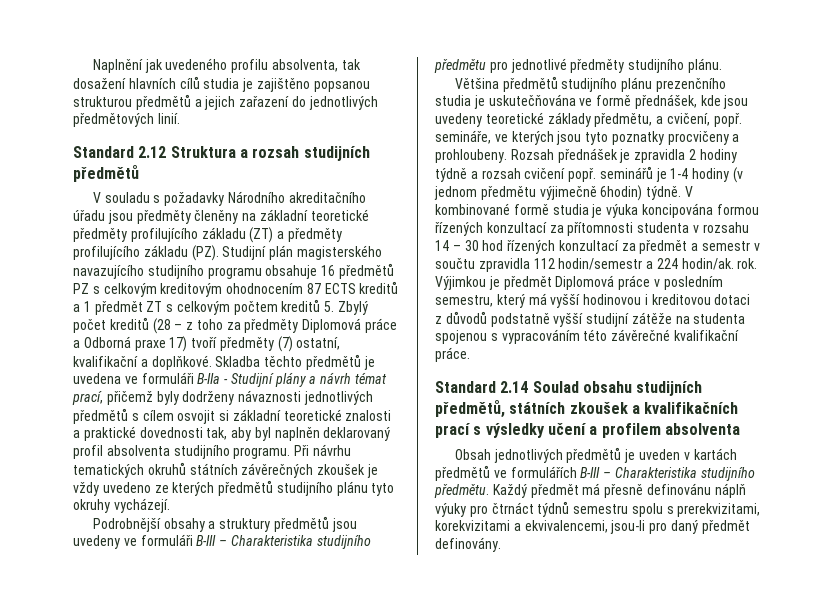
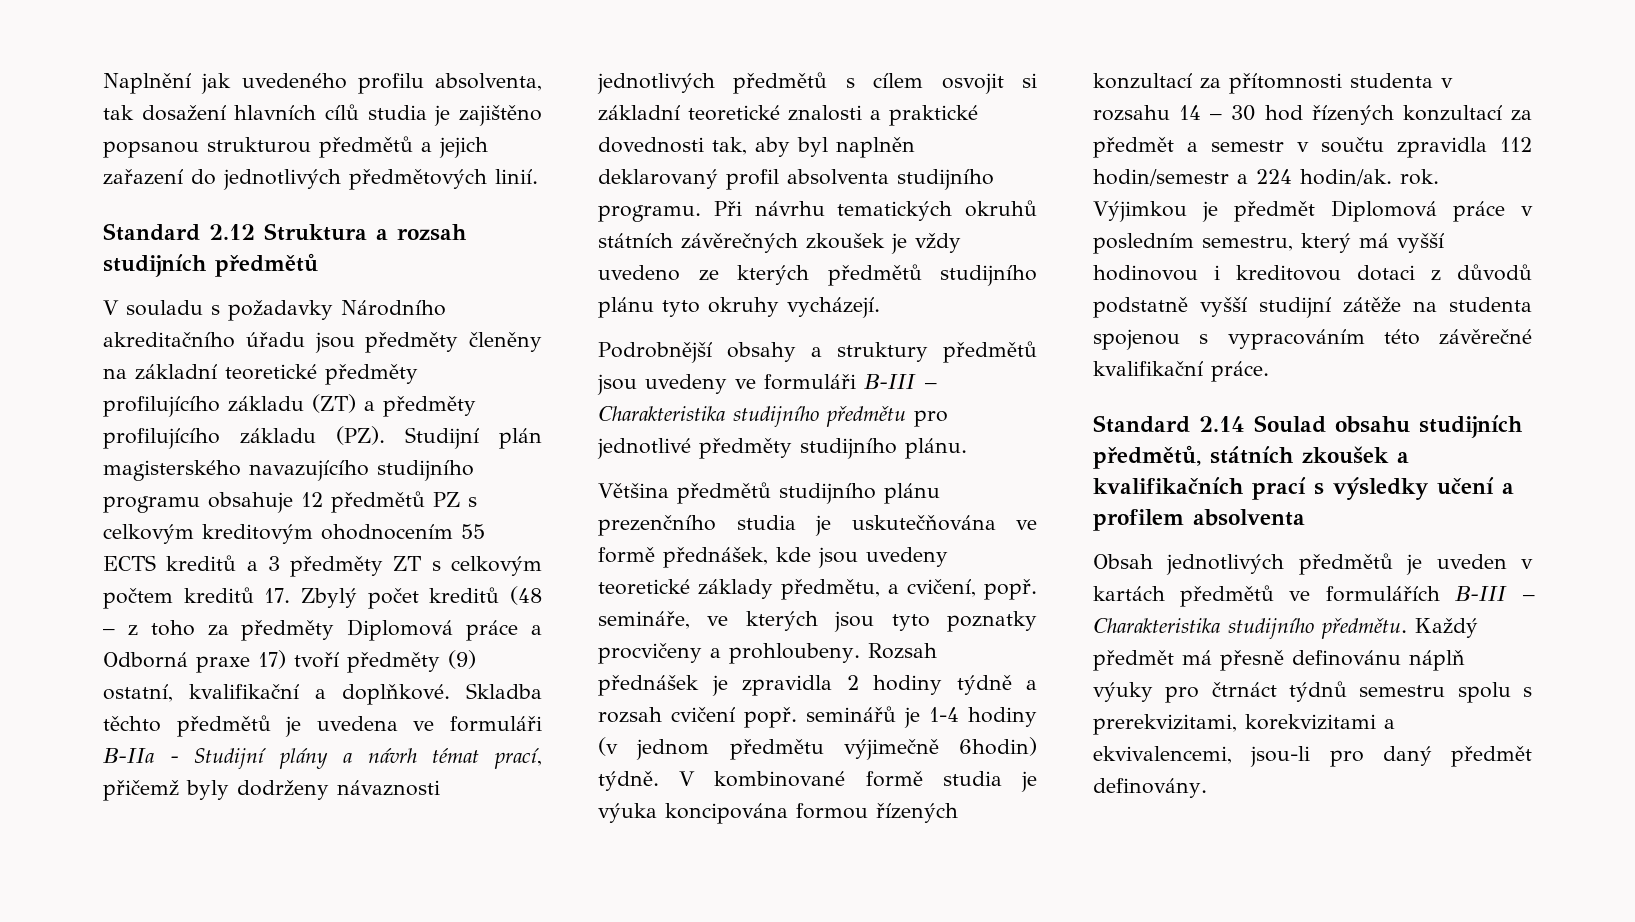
- V souladu s požadavky Národního akreditačního úřadu jsou předměty členěny na základní teoretické předměty profilujícího základu (ZT) a předměty profilujícího základu (PZ). Studijní plán magisterského navazujícího studijního programu obsahuje 16 předmětů PZ s celkovým kreditovým ohodnocením 87 ECTS kreditů a 1 předmět ZT s celkovým počtem kreditů 5. Zbylý počet kreditů (28 – z toho za předměty Diplomová práce a Odborná praxe 17) tvoří předměty (7) ostatní, kvalifikační a doplňkové.
+ V souladu s požadavky Národního akreditačního úřadu jsou předměty členěny na základní teoretické předměty profilujícího základu (ZT) a předměty profilujícího základu (PZ). Studijní plán magisterského navazujícího studijního programu obsahuje 12 předmětů PZ s celkovým kreditovým ohodnocením 55 ECTS kreditů a 3 předměty ZT s celkovým počtem kreditů 17. Zbylý počet kreditů (48 – z toho za předměty Diplomová práce a Odborná praxe 17) tvoří předměty (9) ostatní, kvalifikační a doplňkové.

